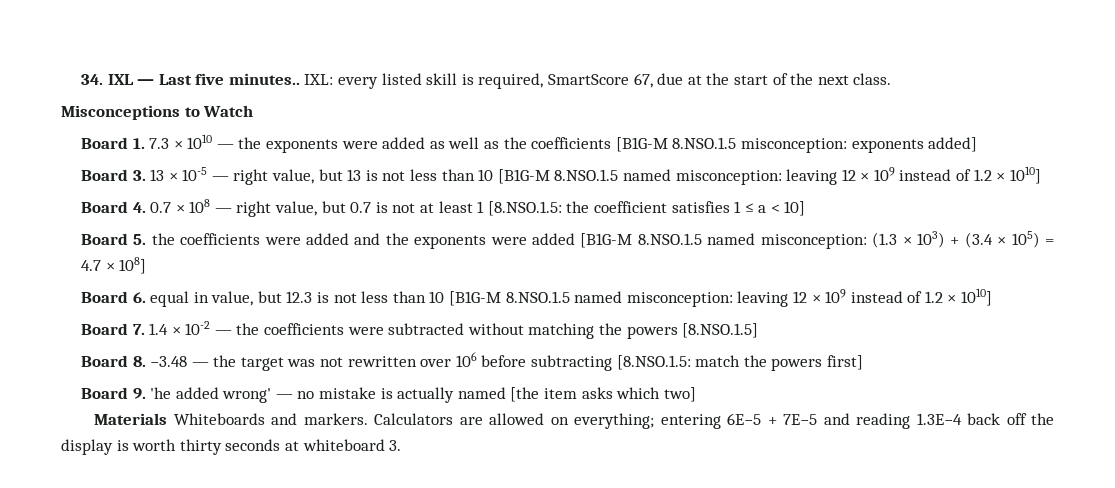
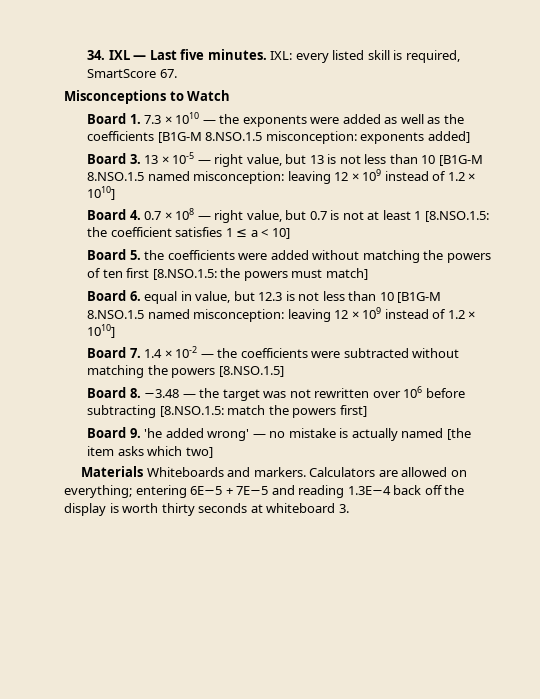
- 34. IXL — Last five minutes..
+ 34. IXL — Last five minutes.
- IXL: every listed skill is required, SmartScore 67, due at the start of the next class.
+ IXL: every listed skill is required, SmartScore 67.
- Board 5. the coefficients were added and the exponents were added [B1G-M 8.NSO.1.5 named misconception: (1.3 × 103) + (3.4 × 105) = 4.7 × 108]
+ Board 5. the coefficients were added without matching the powers of ten first [8.NSO.1.5: the powers must match]

